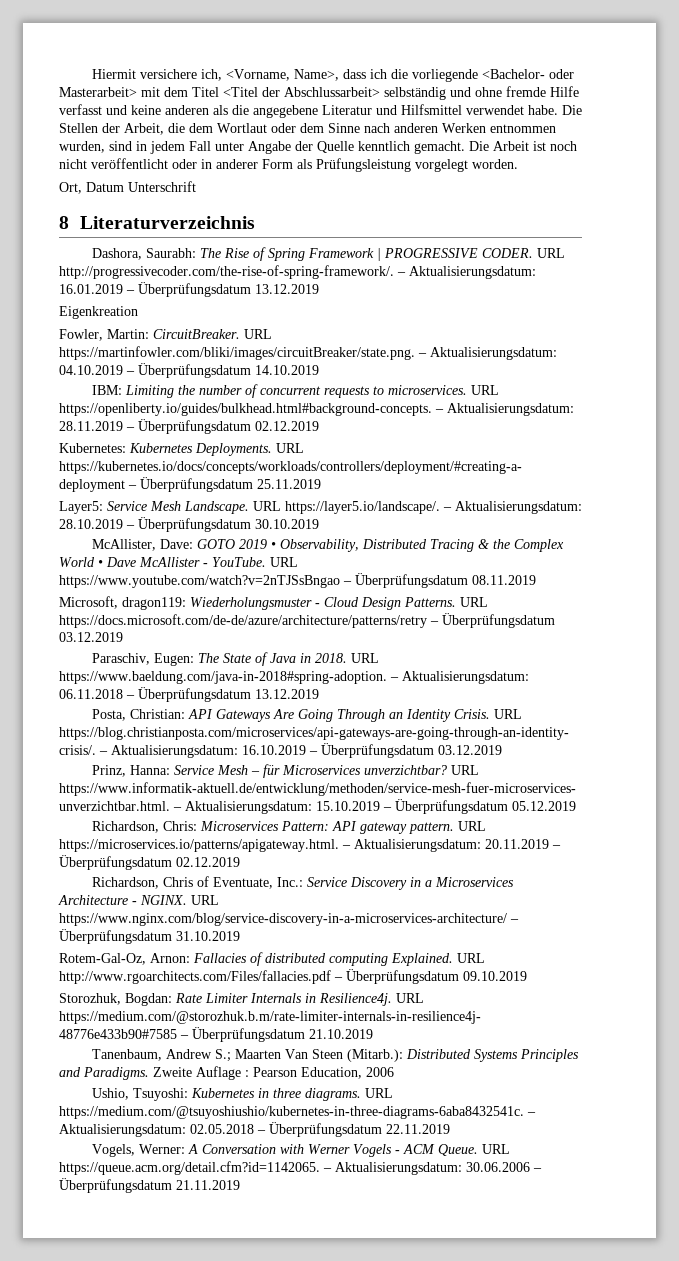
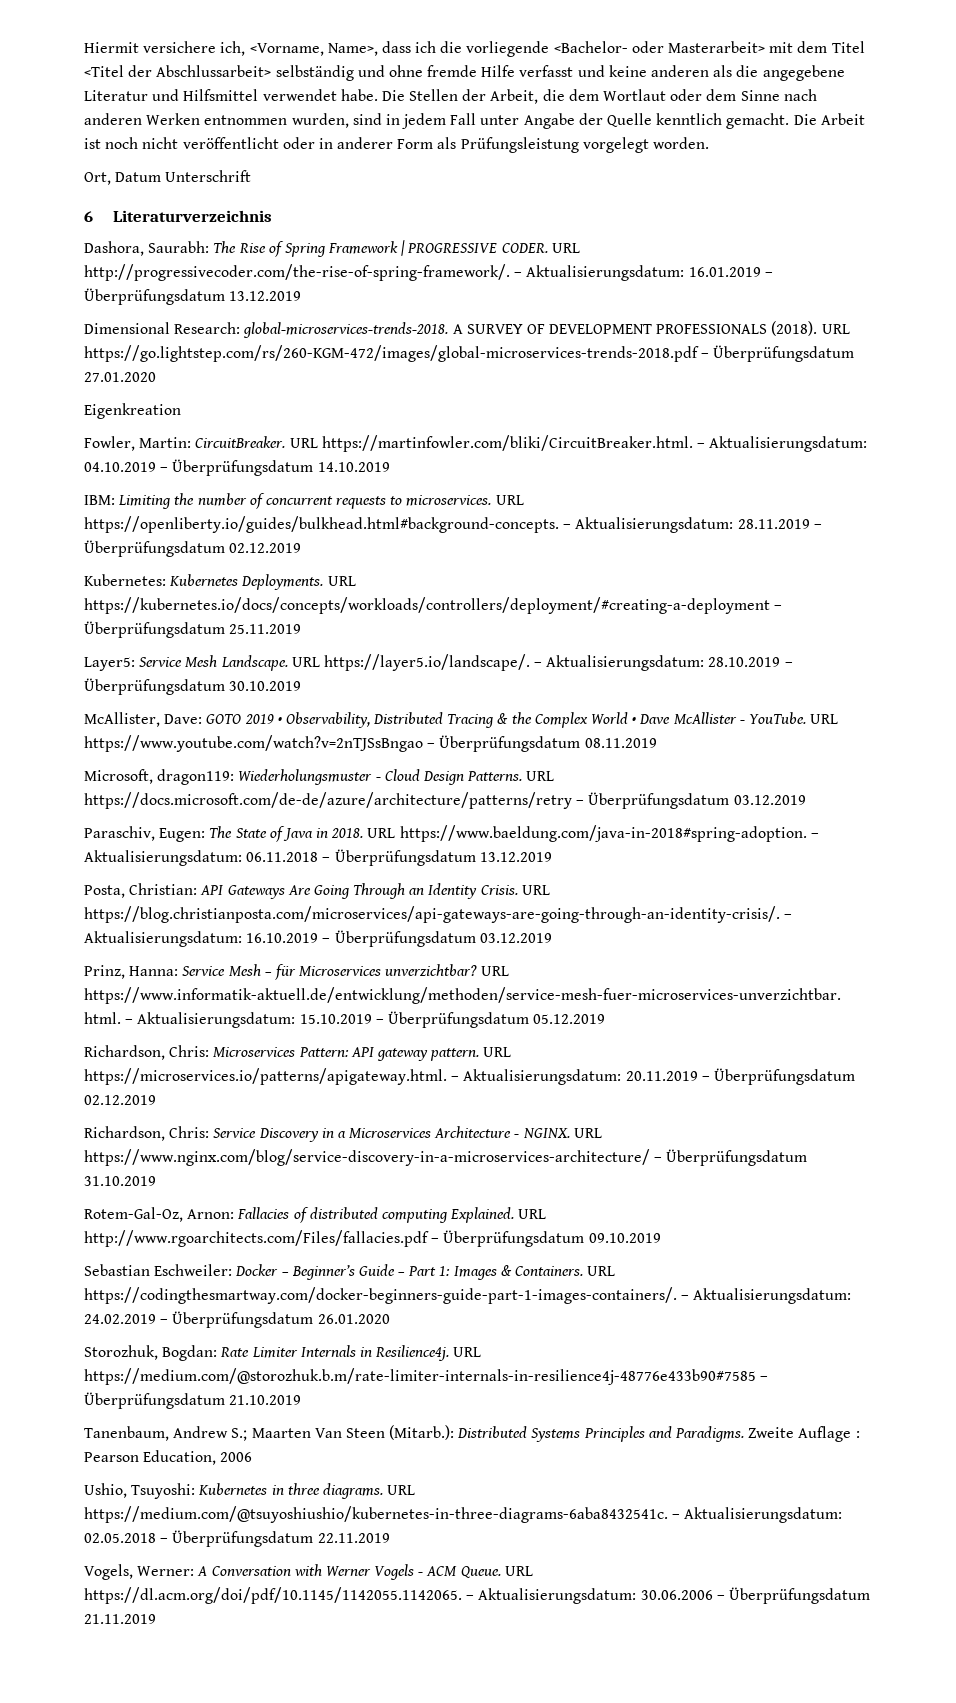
- 8 Literaturverzeichnis
+ 6 Literaturverzeichnis
+ Dimensional Research: global-microservices-trends-2018. A SURVEY OF DEVELOPMENT PROFESSIONALS (2018). URL https://go.lightstep.com/rs/260-KGM-472/images/global-microservices-trends-2018.pdf – Überprüfungsdatum 27.01.2020
- URL https://martinfowler.com/bliki/images/circuitBreaker/state.png. – Aktualisierungsdatum: 04.10.2019 – Überprüfungsdatum 14.10.2019
+ URL https://martinfowler.com/bliki/CircuitBreaker.html. – Aktualisierungsdatum: 04.10.2019 – Überprüfungsdatum 14.10.2019
- Richardson, Chris of Eventuate, Inc.: Service Discovery in a Microservices Architecture - NGINX.
+ Richardson, Chris: Service Discovery in a Microservices Architecture - NGINX.
+ Sebastian Eschweiler: Docker – Beginner’s Guide – Part 1: Images & Containers. URL https://codingthesmartway.com/docker-beginners-guide-part-1-images-containers/. – Aktualisierungsdatum: 24.02.2019 – Überprüfungsdatum 26.01.2020
- URL https://queue.acm.org/detail.cfm?id=1142065. – Aktualisierungsdatum: 30.06.2006 – Überprüfungsdatum 21.11.2019
+ URL https://dl.acm.org/doi/pdf/10.1145/1142055.1142065. – Aktualisierungsdatum: 30.06.2006 – Überprüfungsdatum 21.11.2019

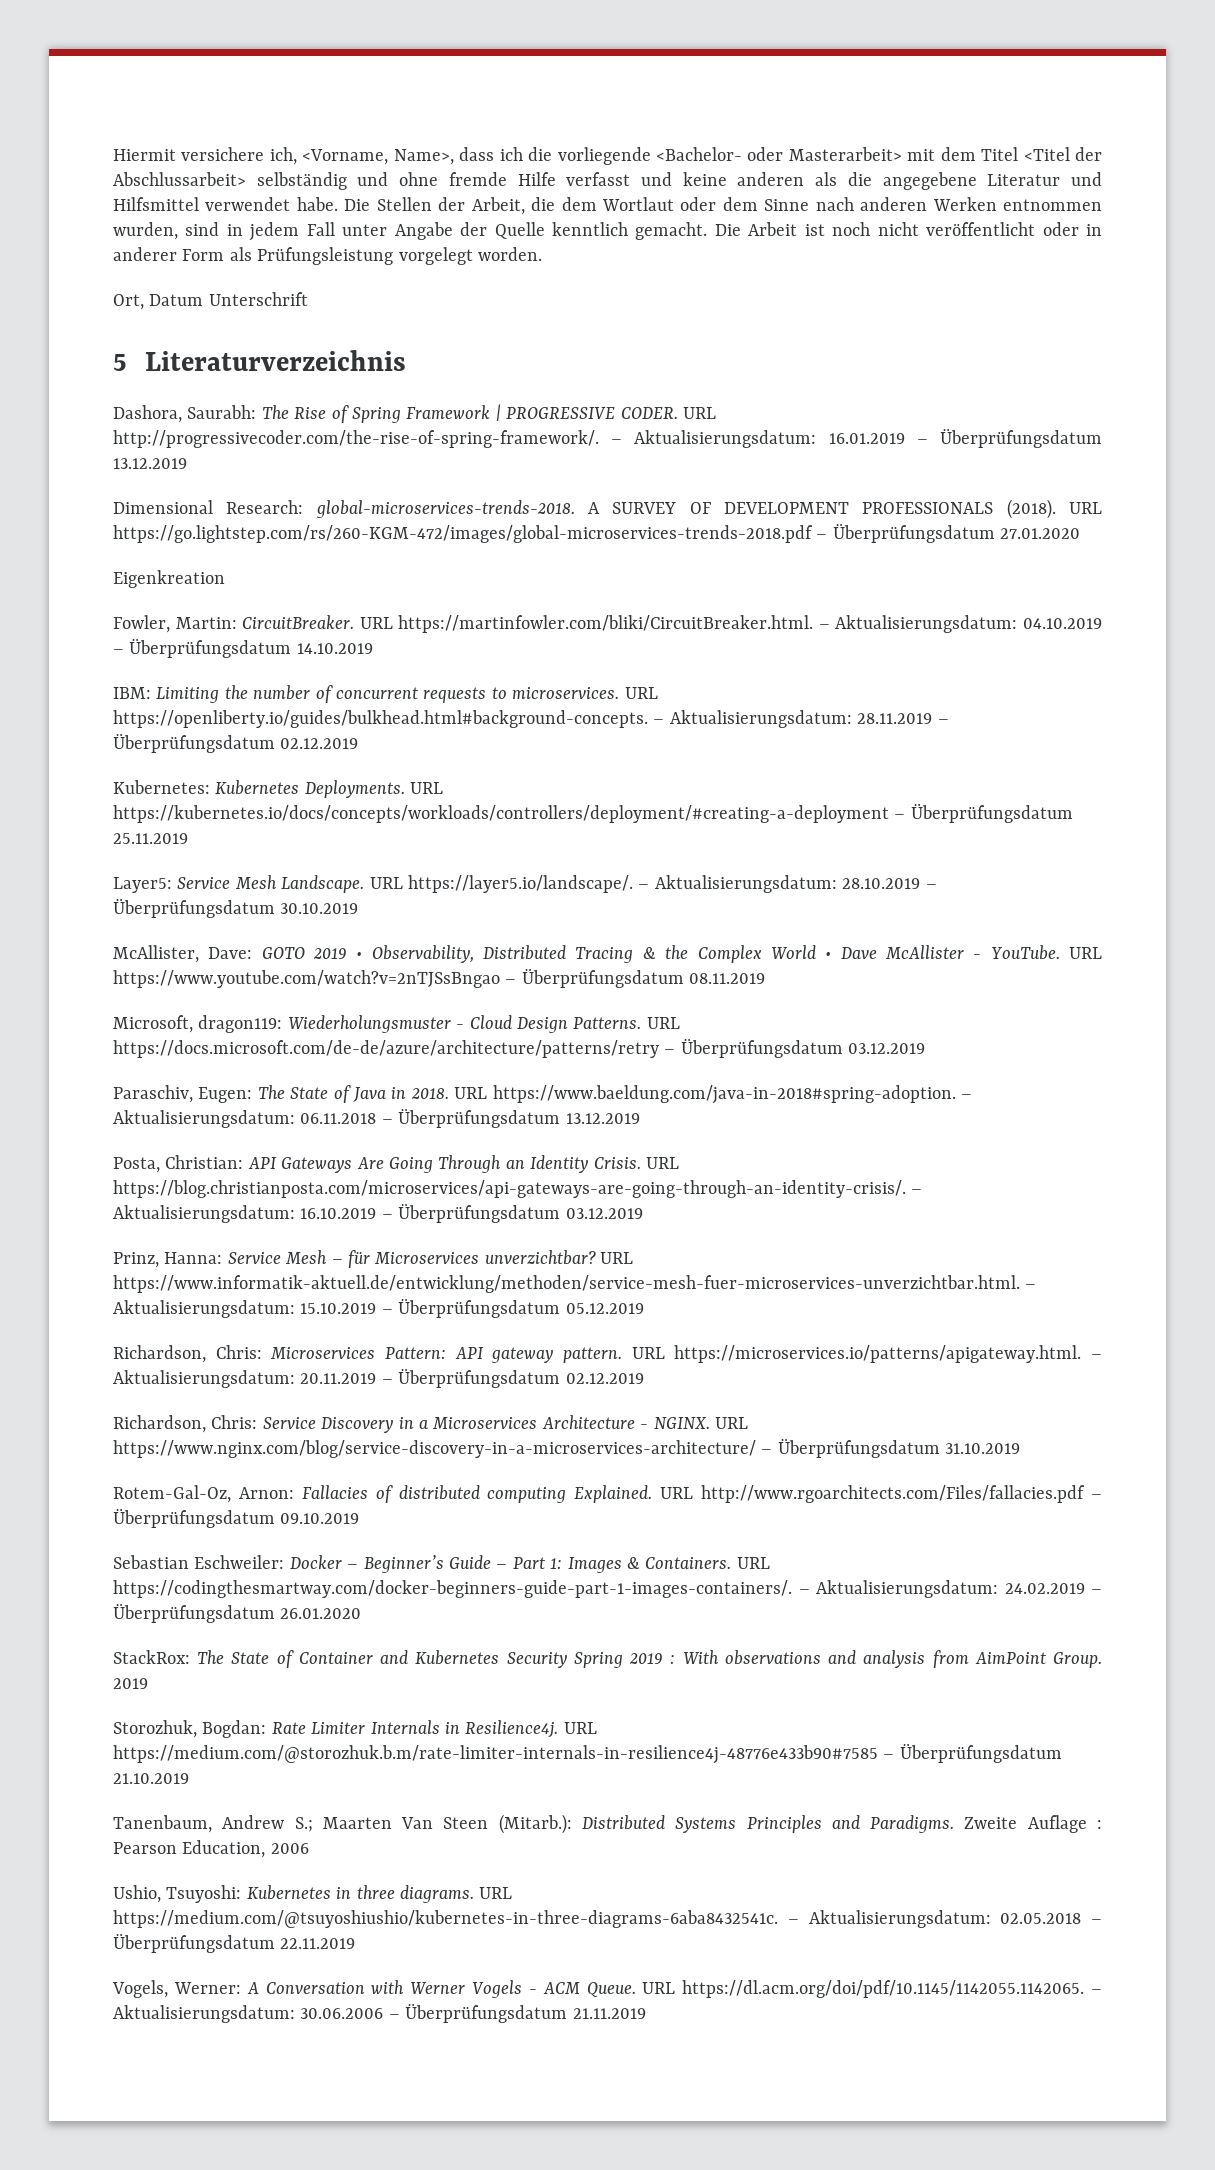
- 6 Literaturverzeichnis
+ 5 Literaturverzeichnis
+ StackRox: The State of Container and Kubernetes Security Spring 2019 : With observations and analysis from AimPoint Group. 2019

